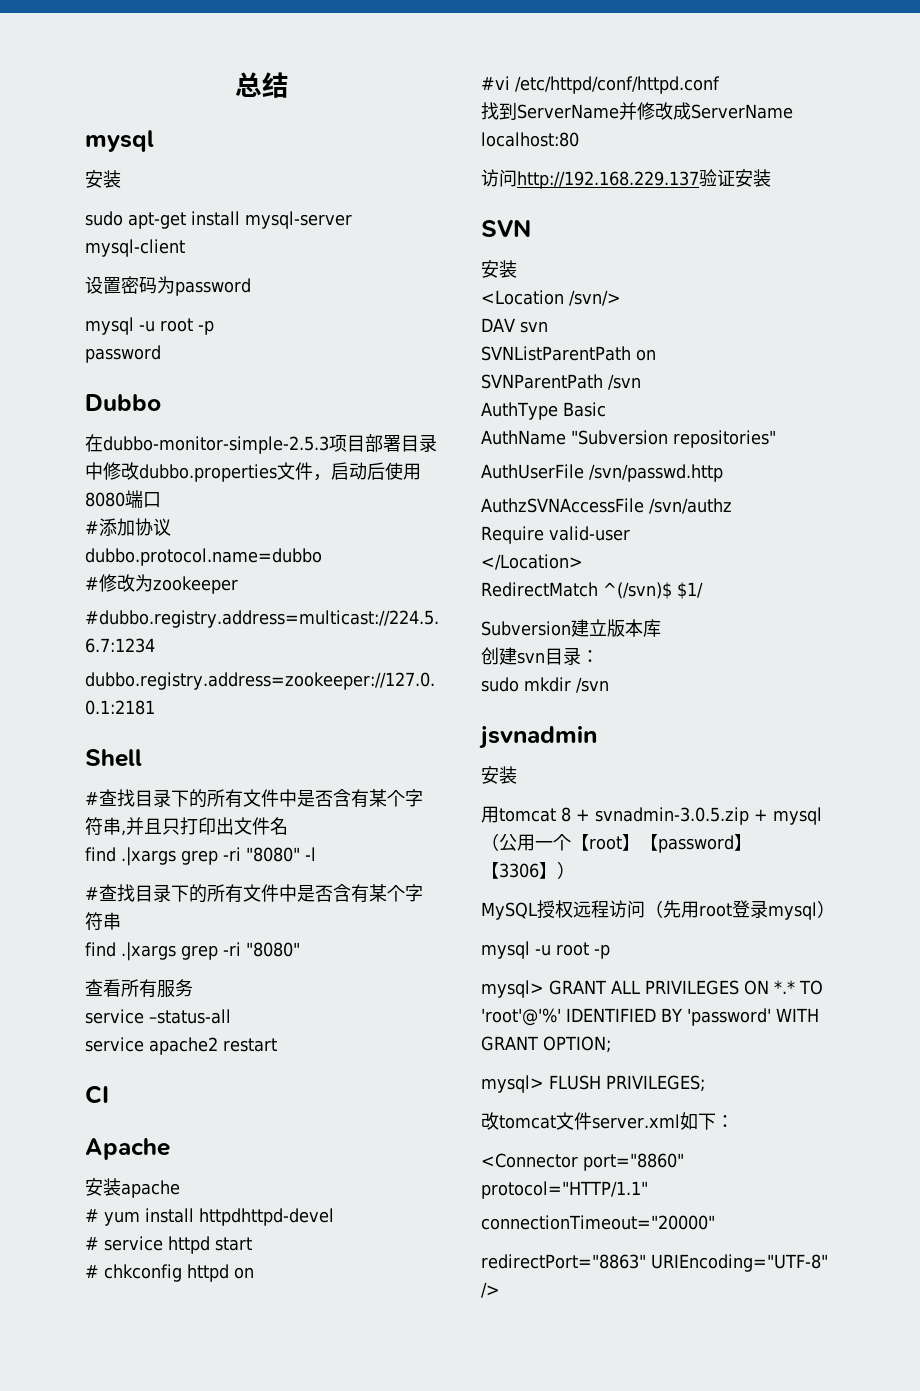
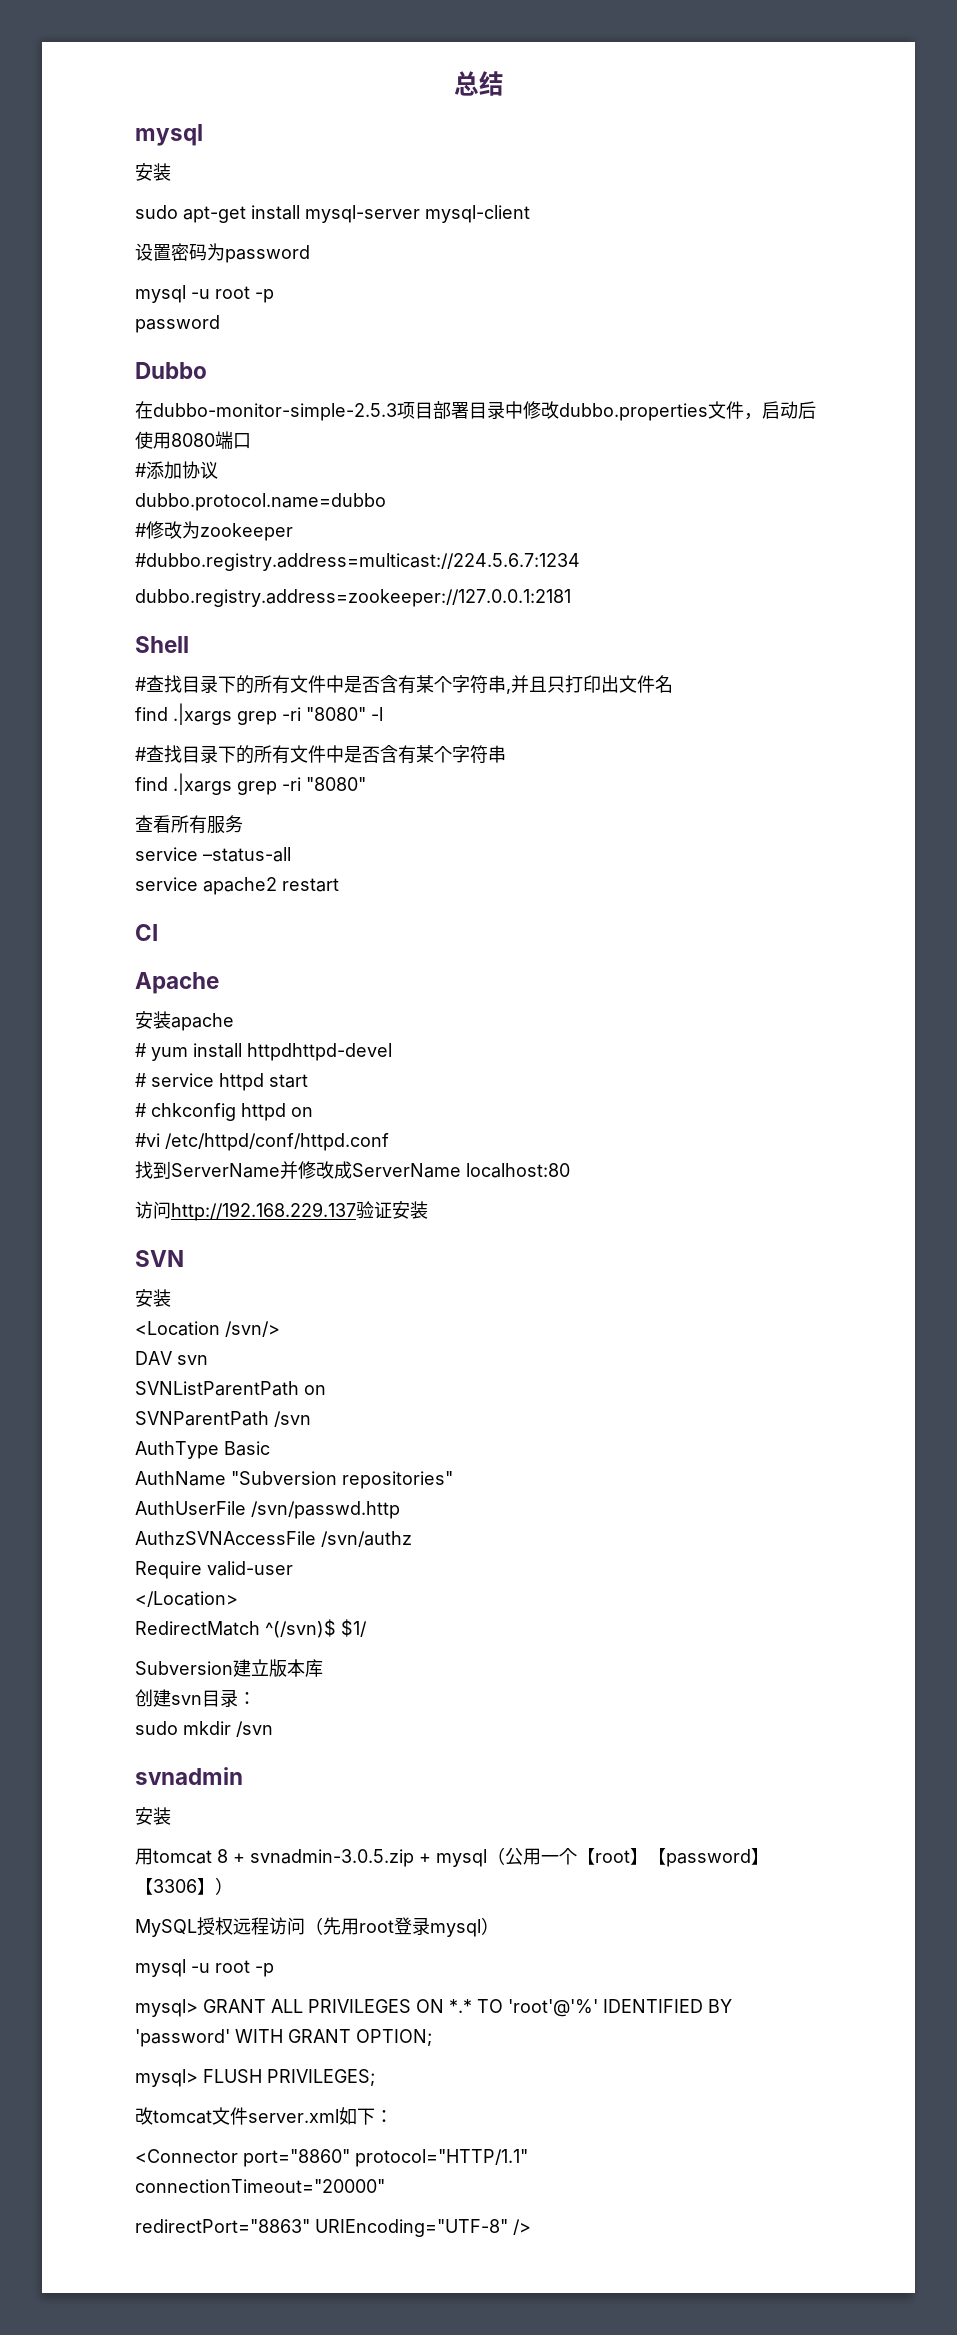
- jsvnadmin
+ svnadmin

